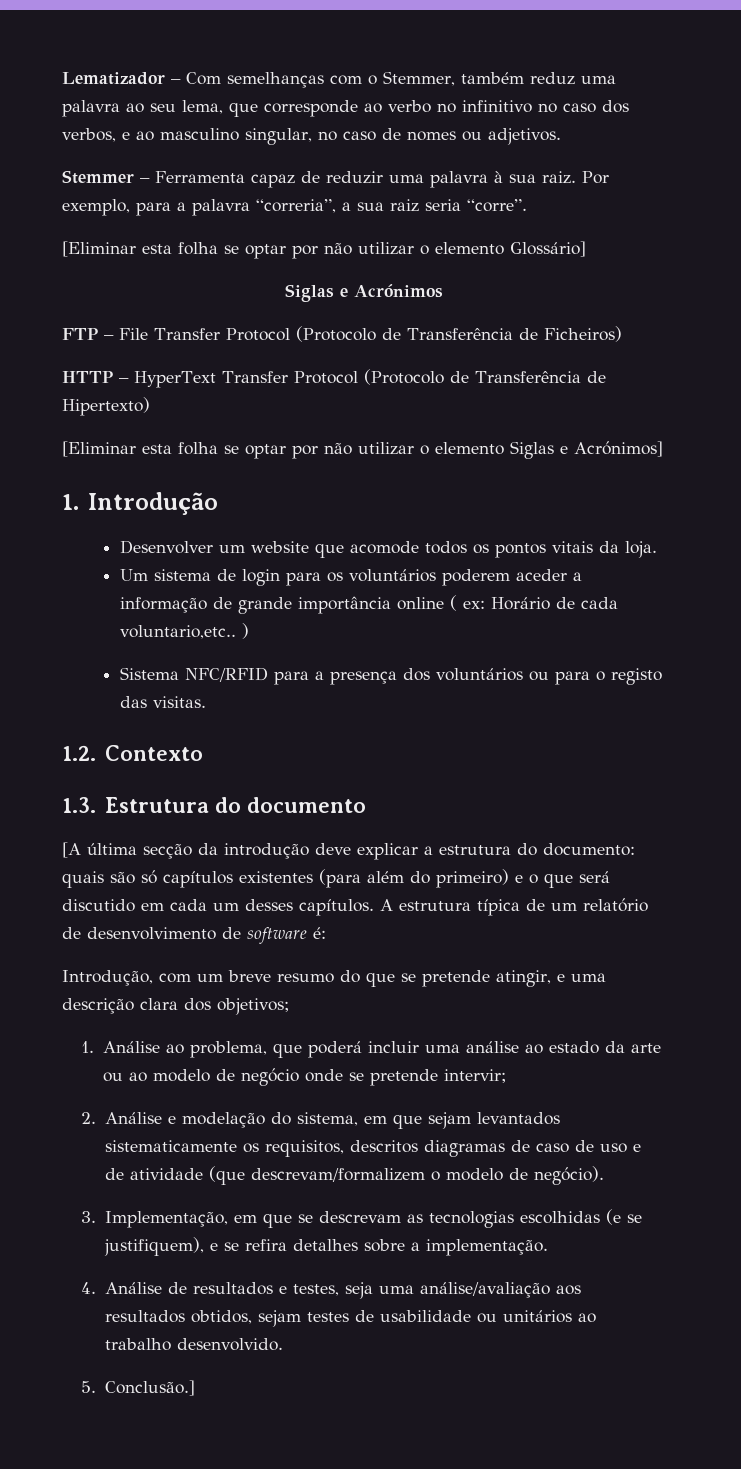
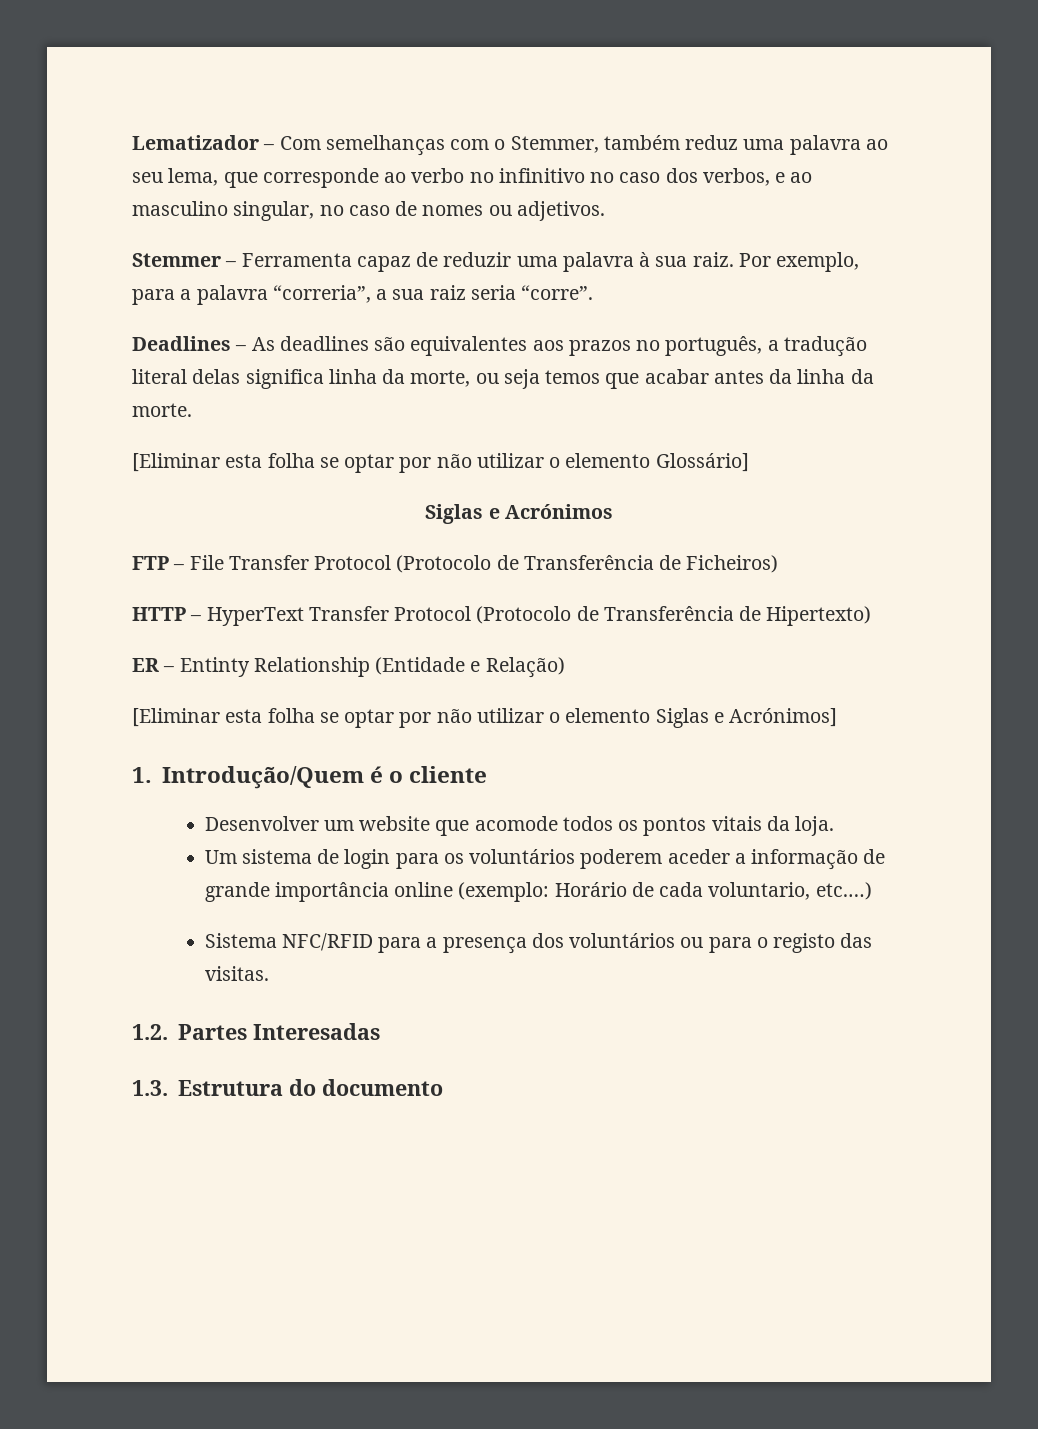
+ Deadlines – As deadlines são equivalentes aos prazos no português, a tradução literal delas significa linha da morte, ou seja temos que acabar antes da linha da morte.
+ ER – Entinty Relationship (Entidade e Relação)
- 1. Introdução
+ 1. Introdução/Quem é o cliente
- Um sistema de login para os voluntários poderem aceder a informação de grande importância online ( ex: Horário de cada voluntario,etc.. )
+ Um sistema de login para os voluntários poderem aceder a informação de grande importância online (exemplo: Horário de cada voluntario, etc.…)
- 1.2. Contexto
+ 1.2. Partes Interesadas
- [A última secção da introdução deve explicar a estrutura do documento: quais são só capítulos existentes (para além do primeiro) e o que será discutido em cada um desses capítulos. A estrutura típica de um relatório de desenvolvimento de software é:
- Introdução, com um breve resumo do que se pretende atingir, e uma descrição clara dos objetivos;
- 1. Análise ao problema, que poderá incluir uma análise ao estado da arte ou ao modelo de negócio onde se pretende intervir;
- 2. Análise e modelação do sistema, em que sejam levantados sistematicamente os requisitos, descritos diagramas de caso de uso e de atividade (que descrevam/formalizem o modelo de negócio).
- 3. Implementação, em que se descrevam as tecnologias escolhidas (e se justifiquem), e se refira detalhes sobre a implementação.
- 4. Análise de resultados e testes, seja uma análise/avaliação aos resultados obtidos, sejam testes de usabilidade ou unitários ao trabalho desenvolvido.
- 5. Conclusão.]

